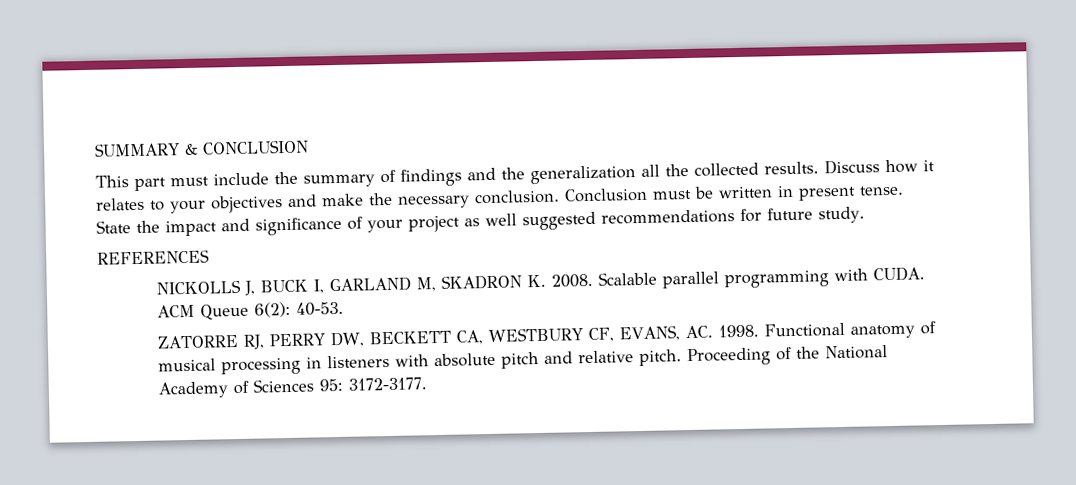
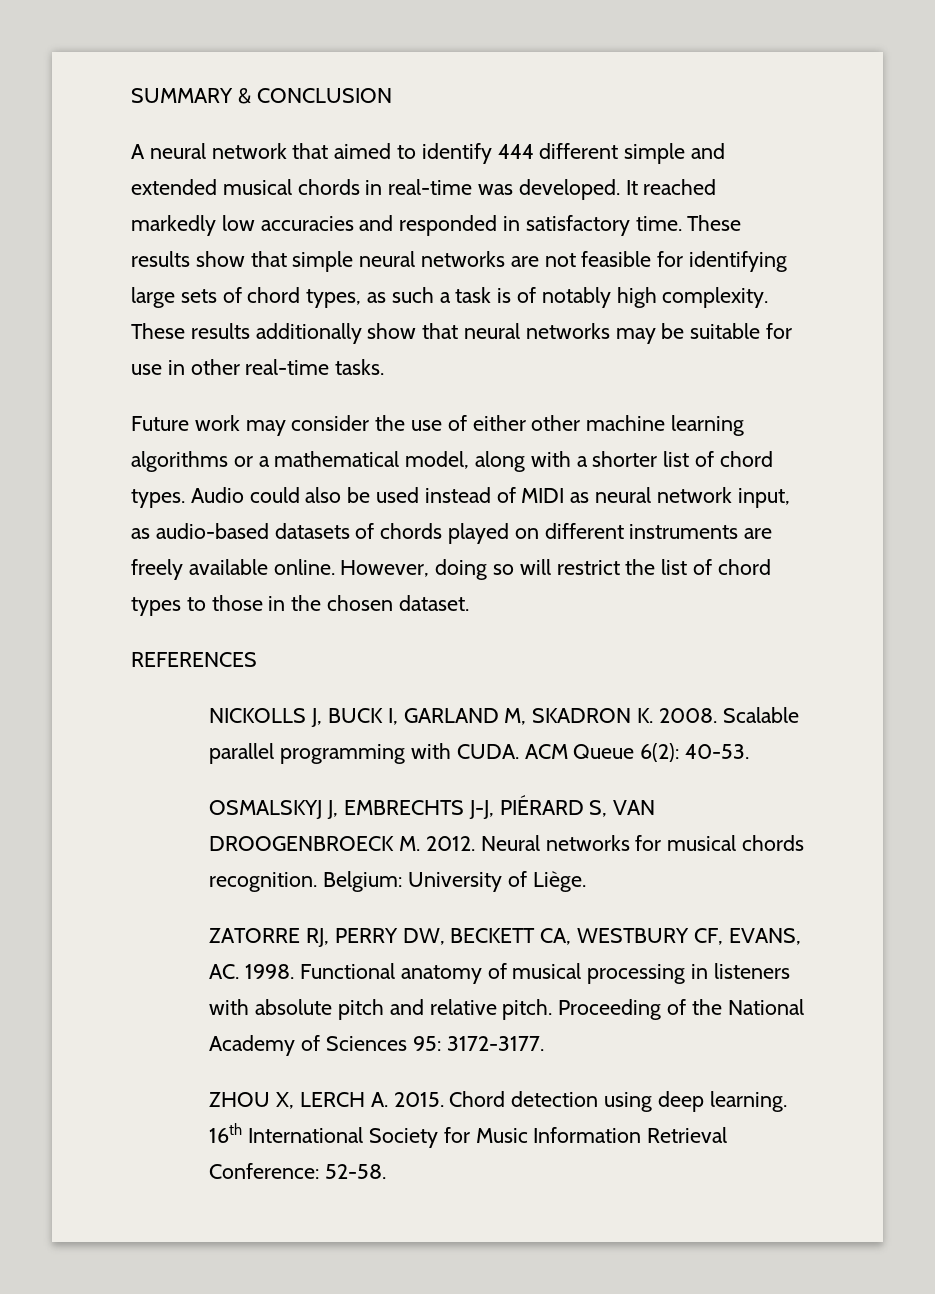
- This part must include the summary of findings and the generalization all the collected results. Discuss how it relates to your objectives and make the necessary conclusion. Conclusion must be written in present tense. State the impact and significance of your project as well suggested recommendations for future study.
+ A neural network that aimed to identify 444 different simple and extended musical chords in real-time was developed. It reached markedly low accuracies and responded in satisfactory time. These results show that simple neural networks are not feasible for identifying large sets of chord types, as such a task is of notably high complexity. These results additionally show that neural networks may be suitable for use in other real-time tasks.
+ Future work may consider the use of either other machine learning algorithms or a mathematical model, along with a shorter list of chord types. Audio could also be used instead of MIDI as neural network input, as audio-based datasets of chords played on different instruments are freely available online. However, doing so will restrict the list of chord types to those in the chosen dataset.
+ OSMALSKYJ J, EMBRECHTS J-J, PIÉRARD S, VAN DROOGENBROECK M. 2012. Neural networks for musical chords recognition. Belgium: University of Liège.
+ ZHOU X, LERCH A. 2015. Chord detection using deep learning. 16th International Society for Music Information Retrieval Conference: 52-58.

